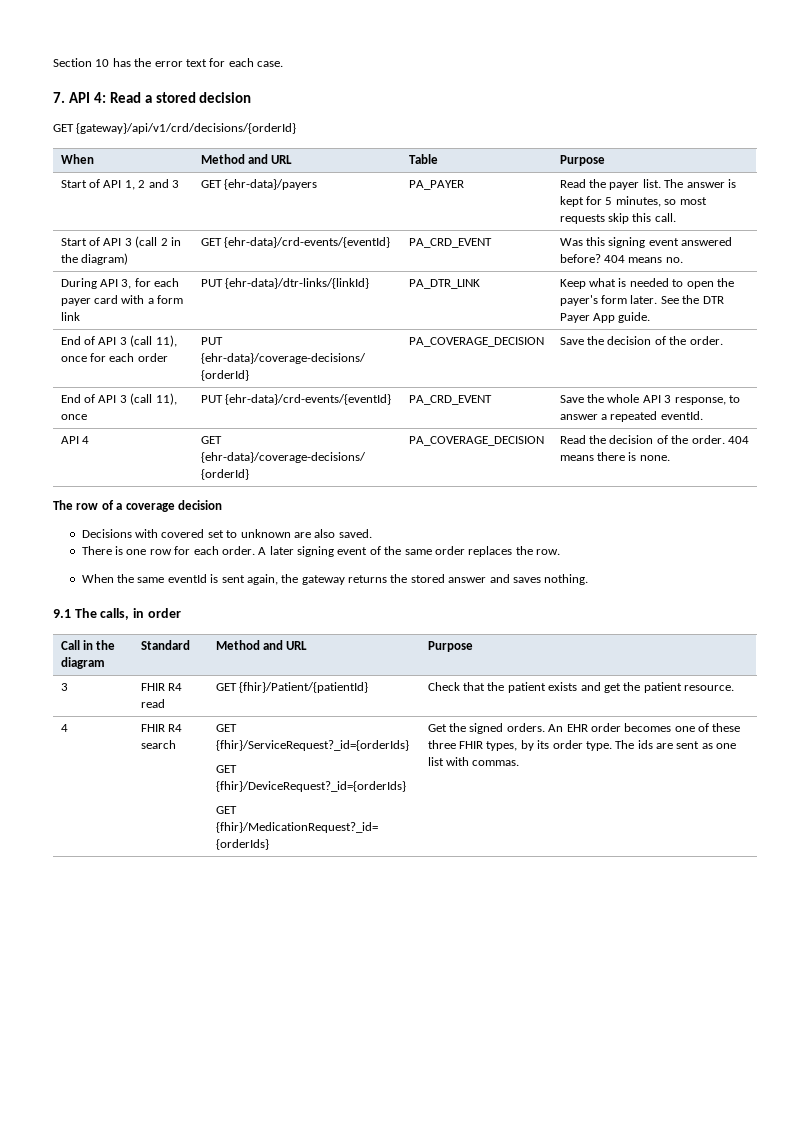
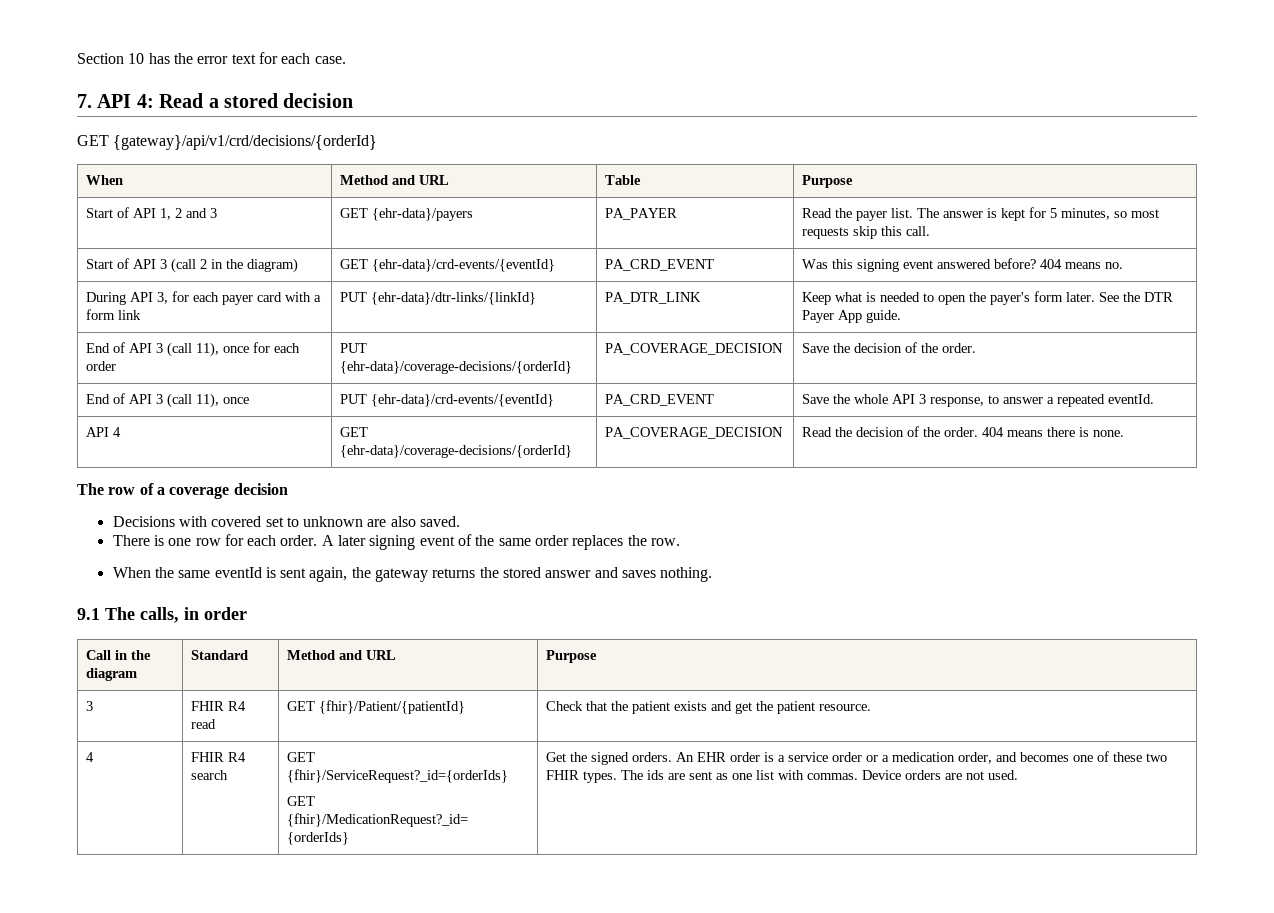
- GET {fhir}/DeviceRequest?_id={orderIds}
- An EHR order becomes one of these three FHIR types, by its order type.
+ An EHR order is a service order or a medication order, and becomes one of these two FHIR types.
+ Device orders are not used.

